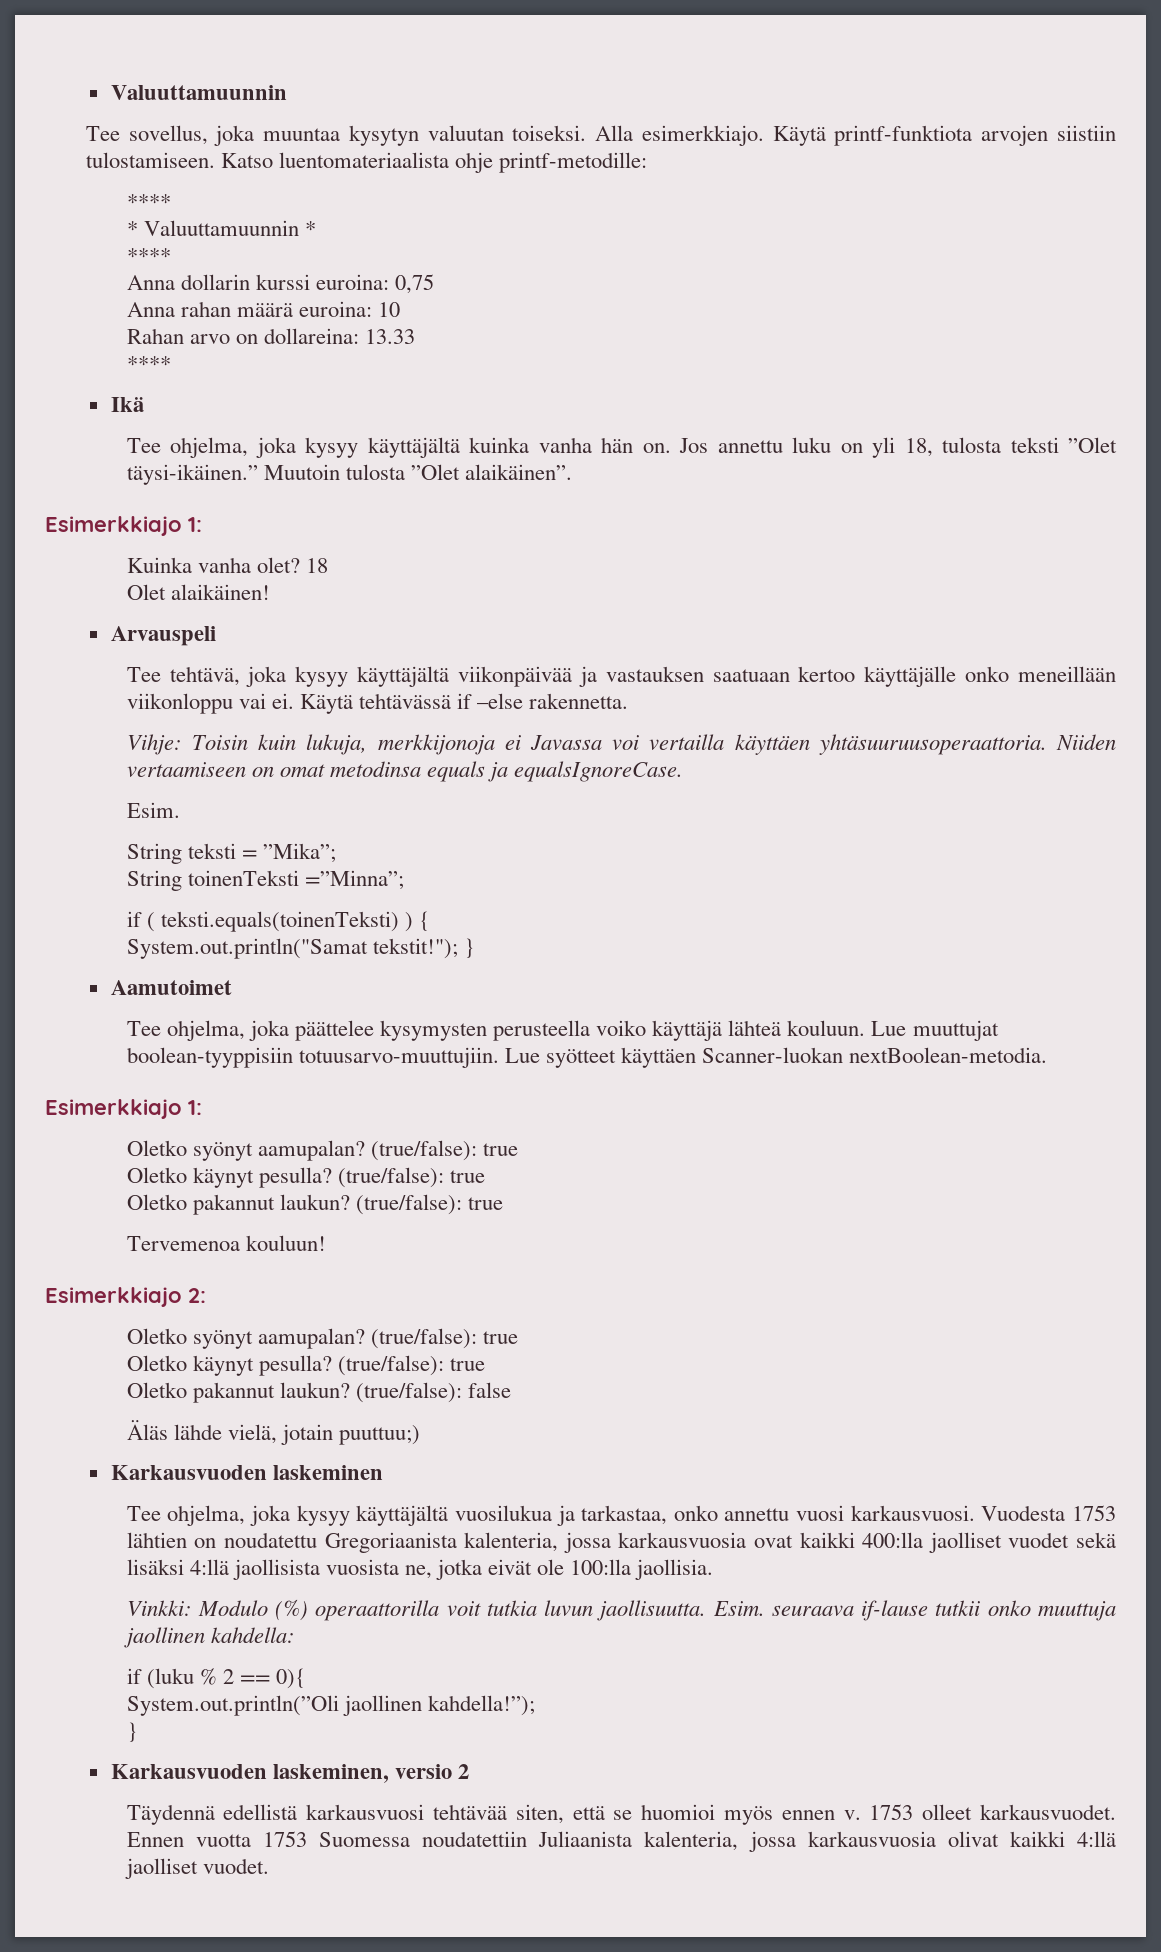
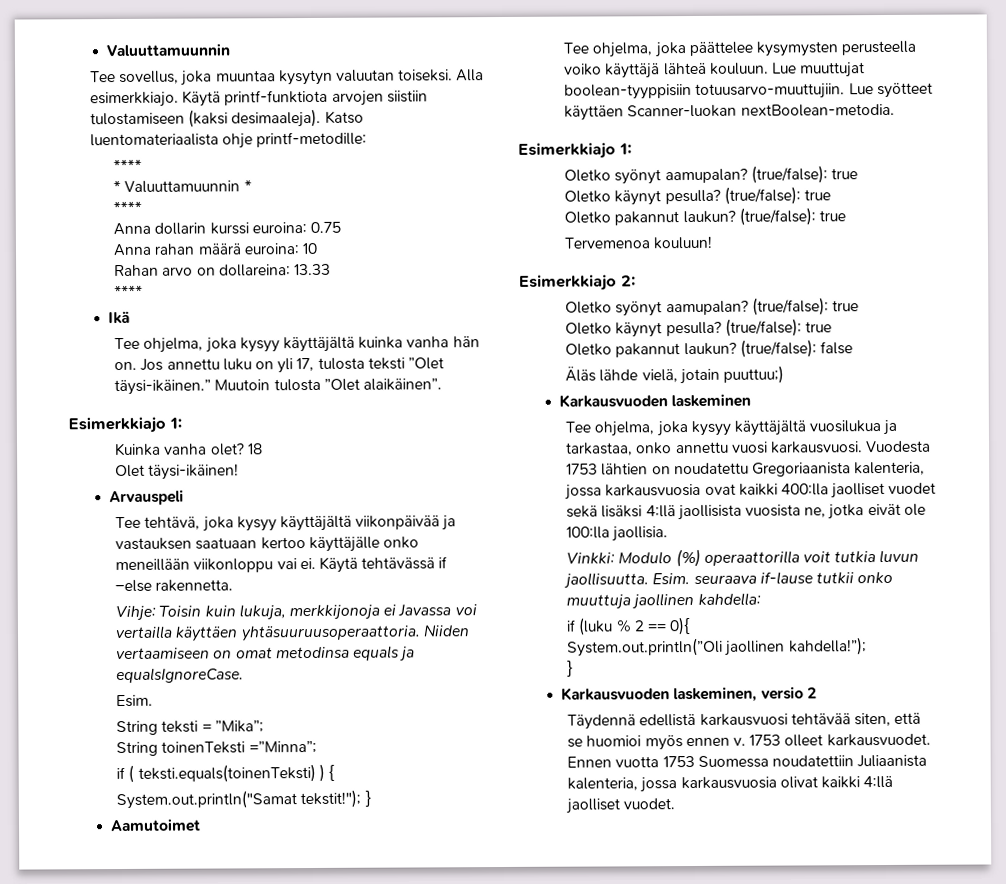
- Käytä printf-funktiota arvojen siistiin tulostamiseen.
+ Käytä printf-funktiota arvojen siistiin tulostamiseen (kaksi desimaaleja).
- Anna dollarin kurssi euroina: 0,75
+ Anna dollarin kurssi euroina: 0.75
- Jos annettu luku on yli 18, tulosta teksti ”Olet täysi-ikäinen.”
+ Jos annettu luku on yli 17, tulosta teksti ”Olet täysi-ikäinen.”
- Olet alaikäinen!
+ Olet täysi-ikäinen!

